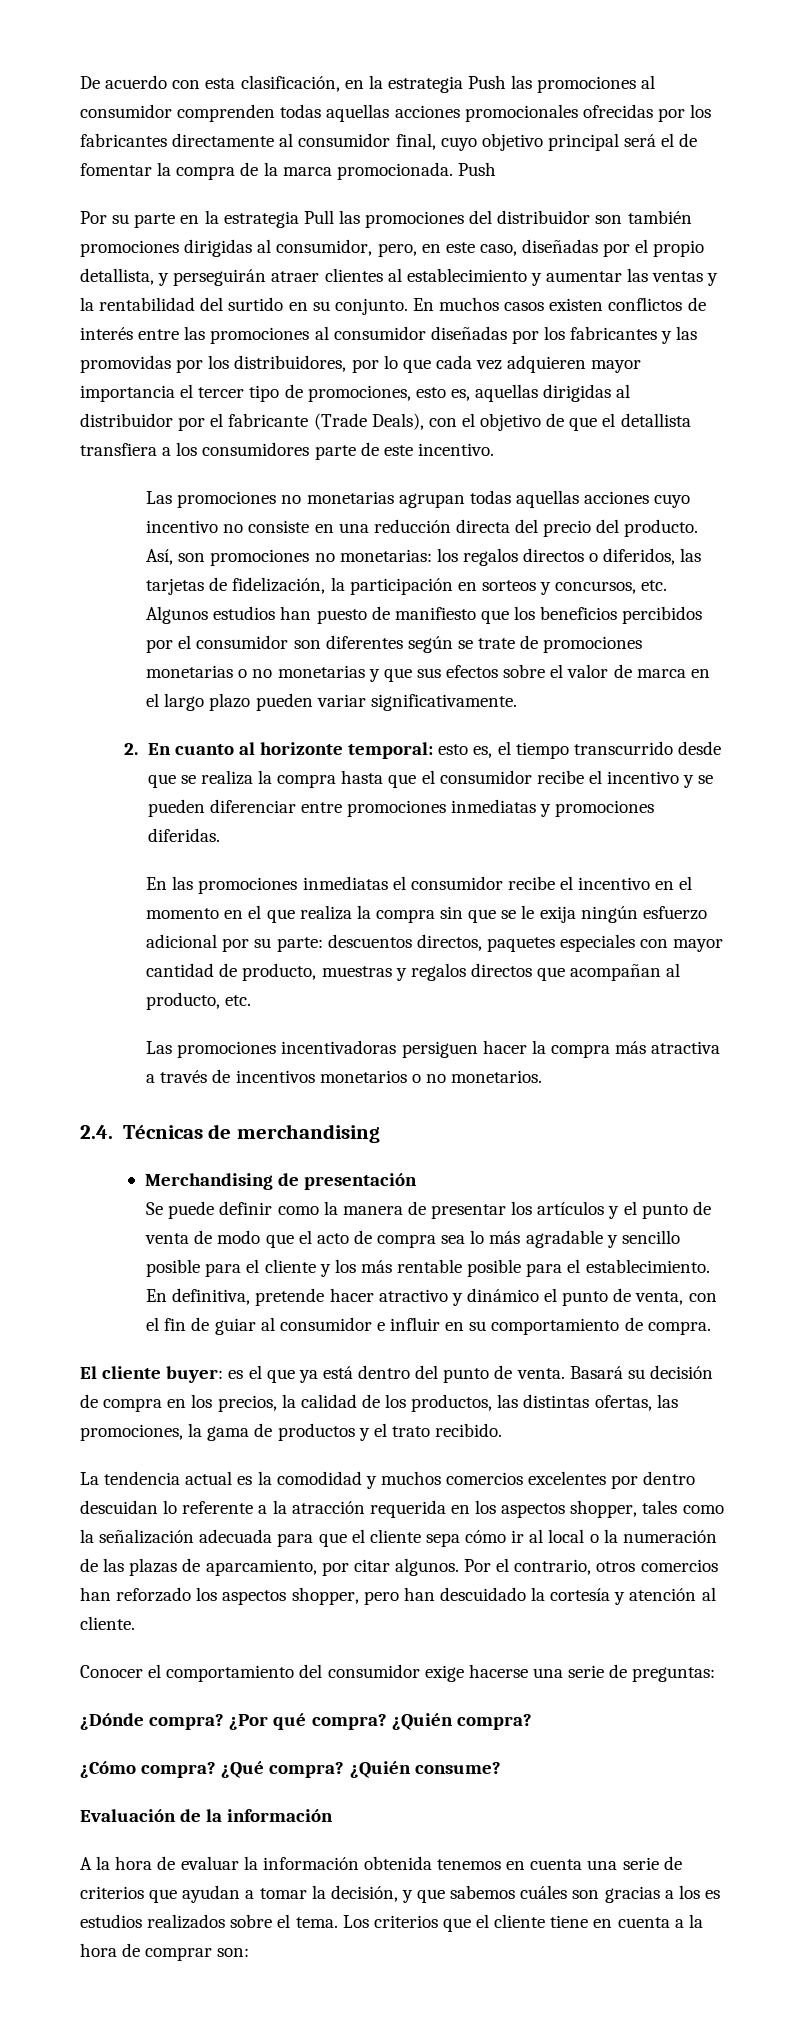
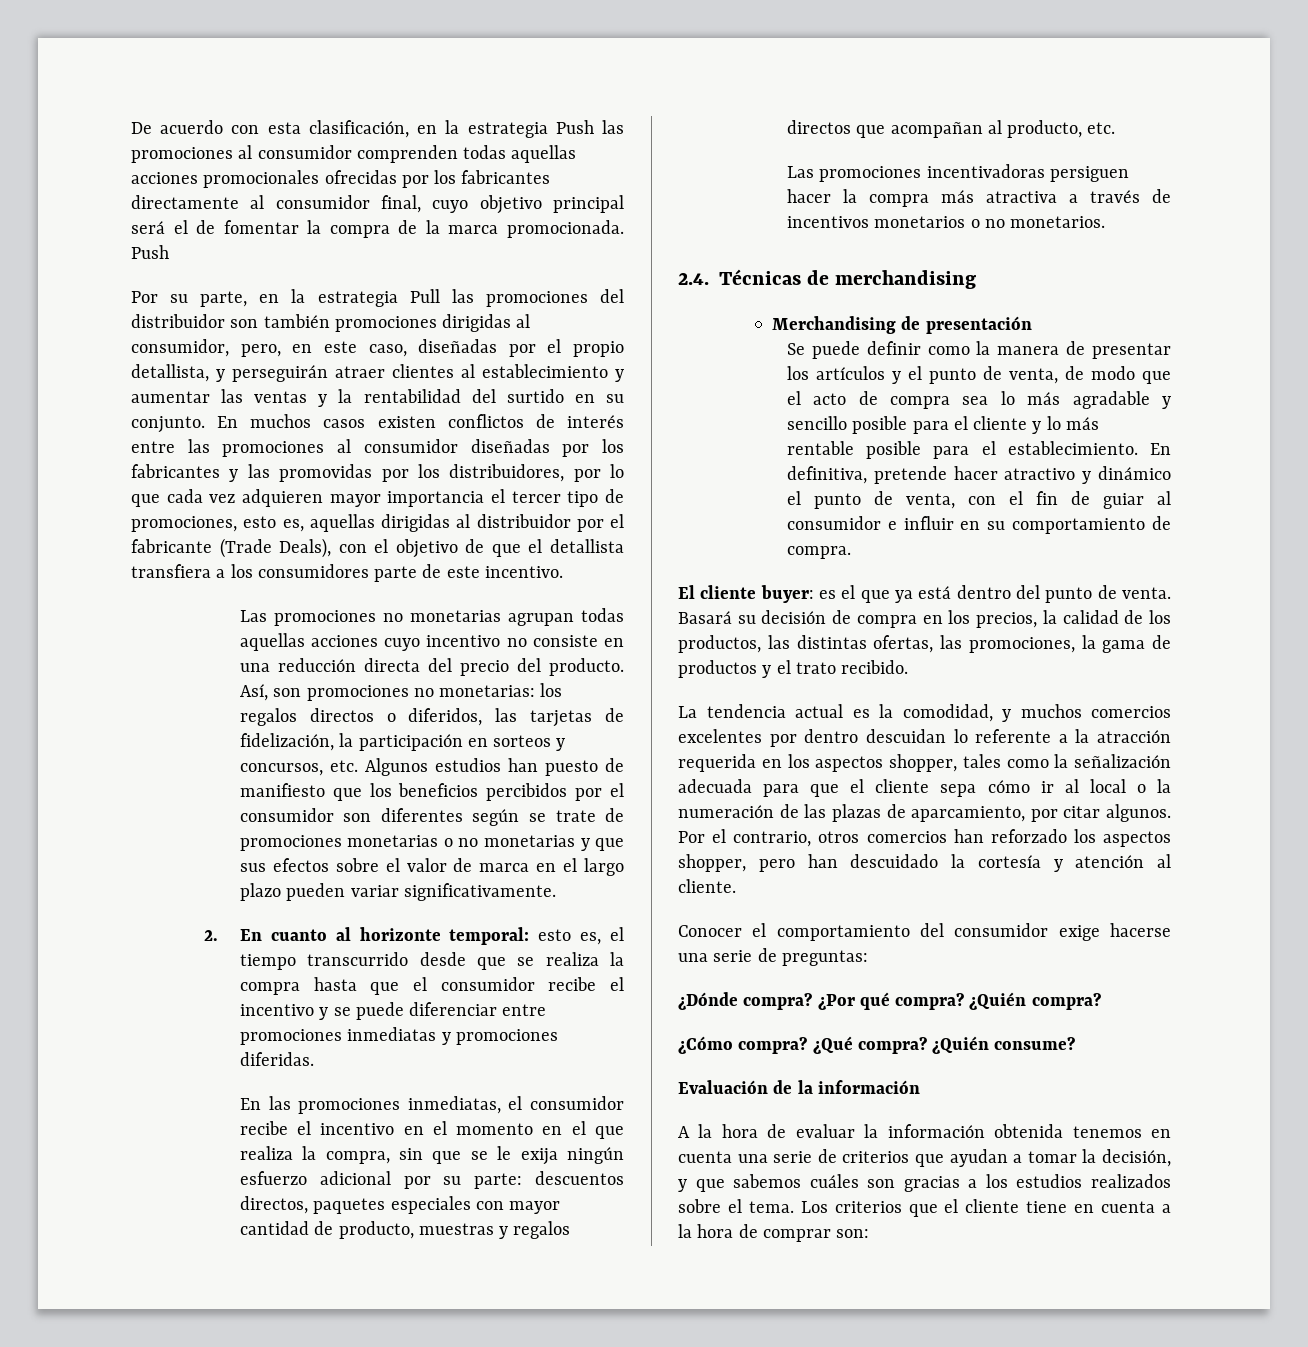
- Por su parte en la estrategia Pull las promociones del distribuidor son también promociones dirigidas al consumidor, pero, en este caso, diseñadas por el propio detallista, y perseguirán atraer clientes al establecimiento y aumentar las ventas y la rentabilidad del surtido en su conjunto.
+ Por su parte, en la estrategia Pull las promociones del distribuidor son también promociones dirigidas al consumidor, pero, en este caso, diseñadas por el propio detallista, y perseguirán atraer clientes al establecimiento y aumentar las ventas y la rentabilidad del surtido en su conjunto.
- 2. En cuanto al horizonte temporal: esto es, el tiempo transcurrido desde que se realiza la compra hasta que el consumidor recibe el incentivo y se pueden diferenciar entre promociones inmediatas y promociones diferidas.
+ 2. En cuanto al horizonte temporal: esto es, el tiempo transcurrido desde que se realiza la compra hasta que el consumidor recibe el incentivo y se puede diferenciar entre promociones inmediatas y promociones diferidas.
- En las promociones inmediatas el consumidor recibe el incentivo en el momento en el que realiza la compra sin que se le exija ningún esfuerzo adicional por su parte: descuentos directos, paquetes especiales con mayor cantidad de producto, muestras y regalos directos que acompañan al producto, etc.
+ En las promociones inmediatas, el consumidor recibe el incentivo en el momento en el que realiza la compra, sin que se le exija ningún esfuerzo adicional por su parte: descuentos directos, paquetes especiales con mayor cantidad de producto, muestras y regalos directos que acompañan al producto, etc.
- Se puede definir como la manera de presentar los artículos y el punto de venta de modo que el acto de compra sea lo más agradable y sencillo posible para el cliente y los más rentable posible para el establecimiento.
+ Se puede definir como la manera de presentar los artículos y el punto de venta, de modo que el acto de compra sea lo más agradable y sencillo posible para el cliente y lo más rentable posible para el establecimiento.
- La tendencia actual es la comodidad y muchos comercios excelentes por dentro descuidan lo referente a la atracción requerida en los aspectos shopper, tales como la señalización adecuada para que el cliente sepa cómo ir al local o la numeración de las plazas de aparcamiento, por citar algunos.
+ La tendencia actual es la comodidad, y muchos comercios excelentes por dentro descuidan lo referente a la atracción requerida en los aspectos shopper, tales como la señalización adecuada para que el cliente sepa cómo ir al local o la numeración de las plazas de aparcamiento, por citar algunos.
- A la hora de evaluar la información obtenida tenemos en cuenta una serie de criterios que ayudan a tomar la decisión, y que sabemos cuáles son gracias a los es estudios realizados sobre el tema.
+ A la hora de evaluar la información obtenida tenemos en cuenta una serie de criterios que ayudan a tomar la decisión, y que sabemos cuáles son gracias a los estudios realizados sobre el tema.

